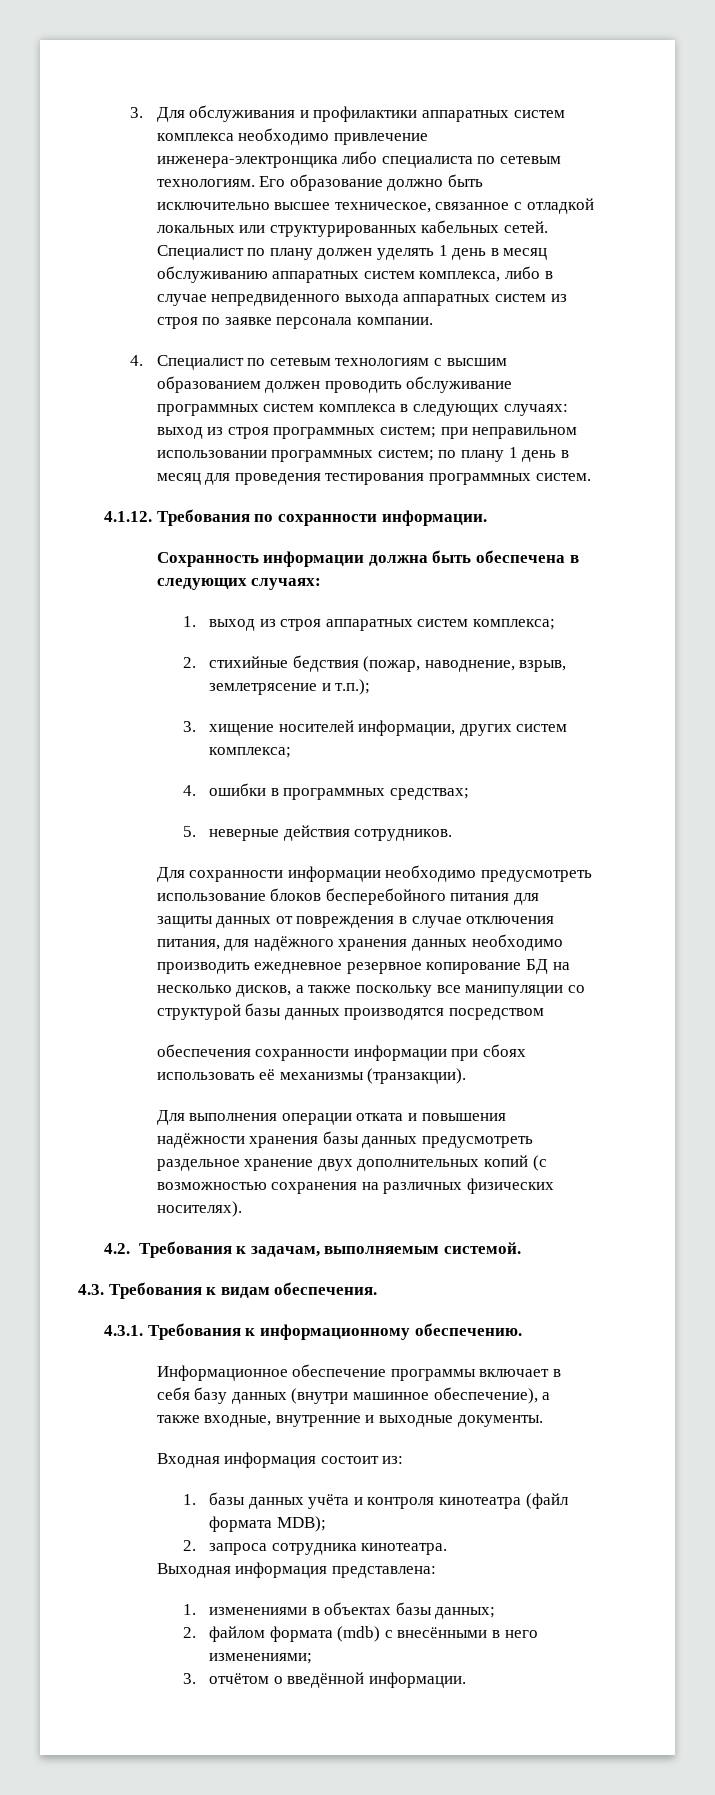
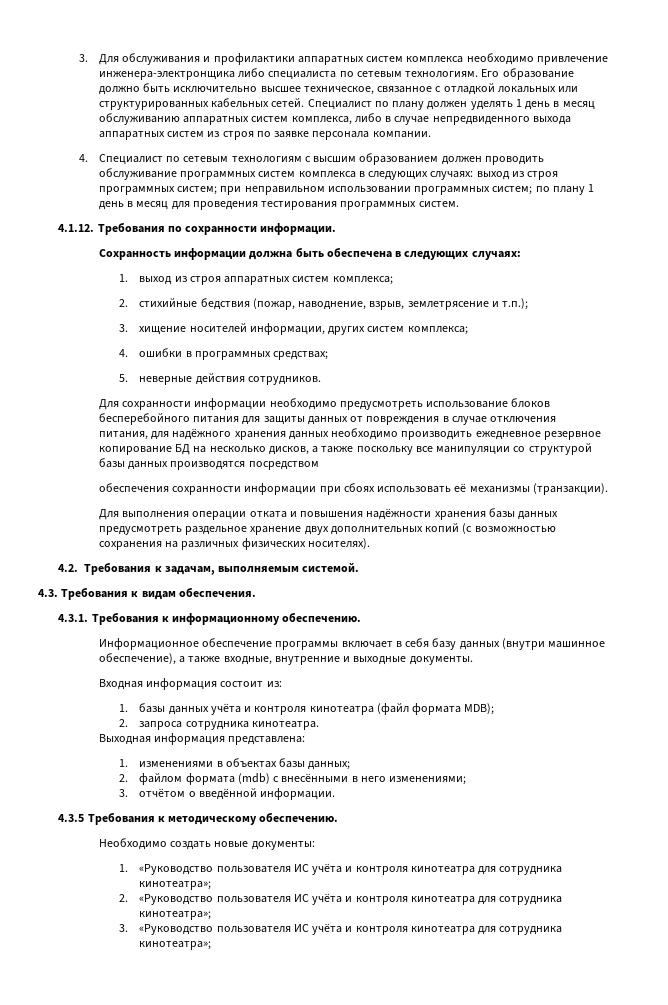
+ 4.3.5 Требования к методическому обеспечению.
+ Необходимо создать новые документы:
+ 1. «Руководство пользователя ИС учёта и контроля кинотеатра для сотрудника кинотеатра»;
+ 2. «Руководство пользователя ИС учёта и контроля кинотеатра для сотрудника кинотеатра»;
+ 3. «Руководство пользователя ИС учёта и контроля кинотеатра для сотрудника кинотеатра»;

